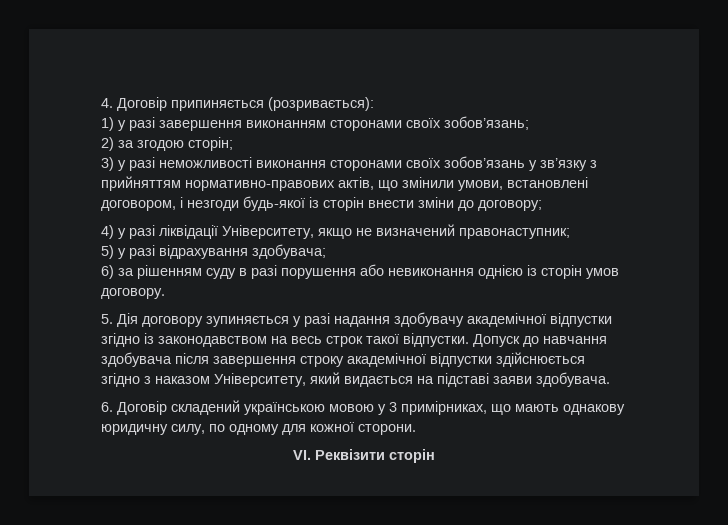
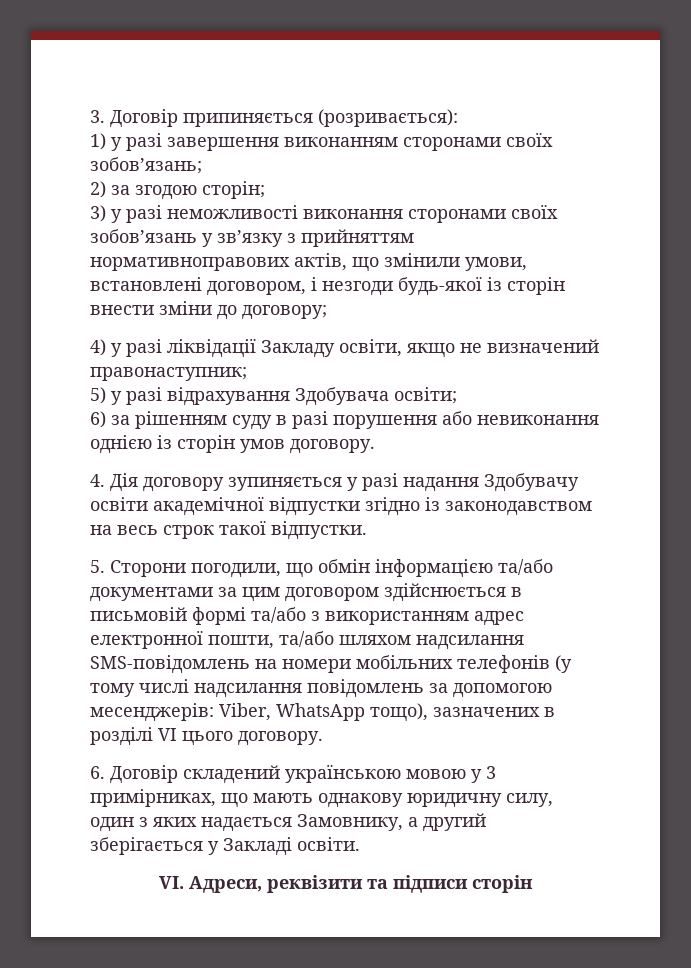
- 4. Договір припиняється (розривається):
+ 3. Договір припиняється (розривається):
- 3) у разі неможливості виконання сторонами своїх зобов’язань у зв’язку з прийняттям нормативно-правових актів, що змінили умови, встановлені договором, і незгоди будь-якої із сторін внести зміни до договору;
+ 3) у разі неможливості виконання сторонами своїх зобов’язань у зв’язку з прийняттям нормативноправових актів, що змінили умови, встановлені договором, і незгоди будь-якої із сторін внести зміни до договору;
- 4) у разі ліквідації Університету, якщо не визначений правонаступник;
+ 4) у разі ліквідації Закладу освіти, якщо не визначений правонаступник;
- 5) у разі відрахування здобувача;
+ 5) у разі відрахування Здобувача освіти;
- 5. Дія договору зупиняється у разі надання здобувачу академічної відпустки згідно із законодавством на весь строк такої відпустки. Допуск до навчання здобувача після завершення строку академічної відпустки здійснюється згідно з наказом Університету, який видається на підставі заяви здобувача.
+ 4. Дія договору зупиняється у разі надання Здобувачу освіти академічної відпустки згідно із законодавством на весь строк такої відпустки.
+ 5. Сторони погодили, що обмін інформацією та/або документами за цим договором здійснюється в письмовій формі та/або з використанням адрес електронної пошти, та/або шляхом надсилання SMS-повідомлень на номери мобільних телефонів (у тому числі надсилання повідомлень за допомогою месенджерів: Viber, WhatsApp тощо), зазначених в розділі VI цього договору.
- 6. Договір складений українською мовою у 3 примірниках, що мають однакову юридичну силу, по одному для кожної сторони.
- VI. Реквізити сторін
+ 6. Договір складений українською мовою у 3 примірниках, що мають однакову юридичну силу, один з яких надається Замовнику, а другий зберігається у Закладі освіти.
+ VI. Адреси, реквізити та підписи сторін

